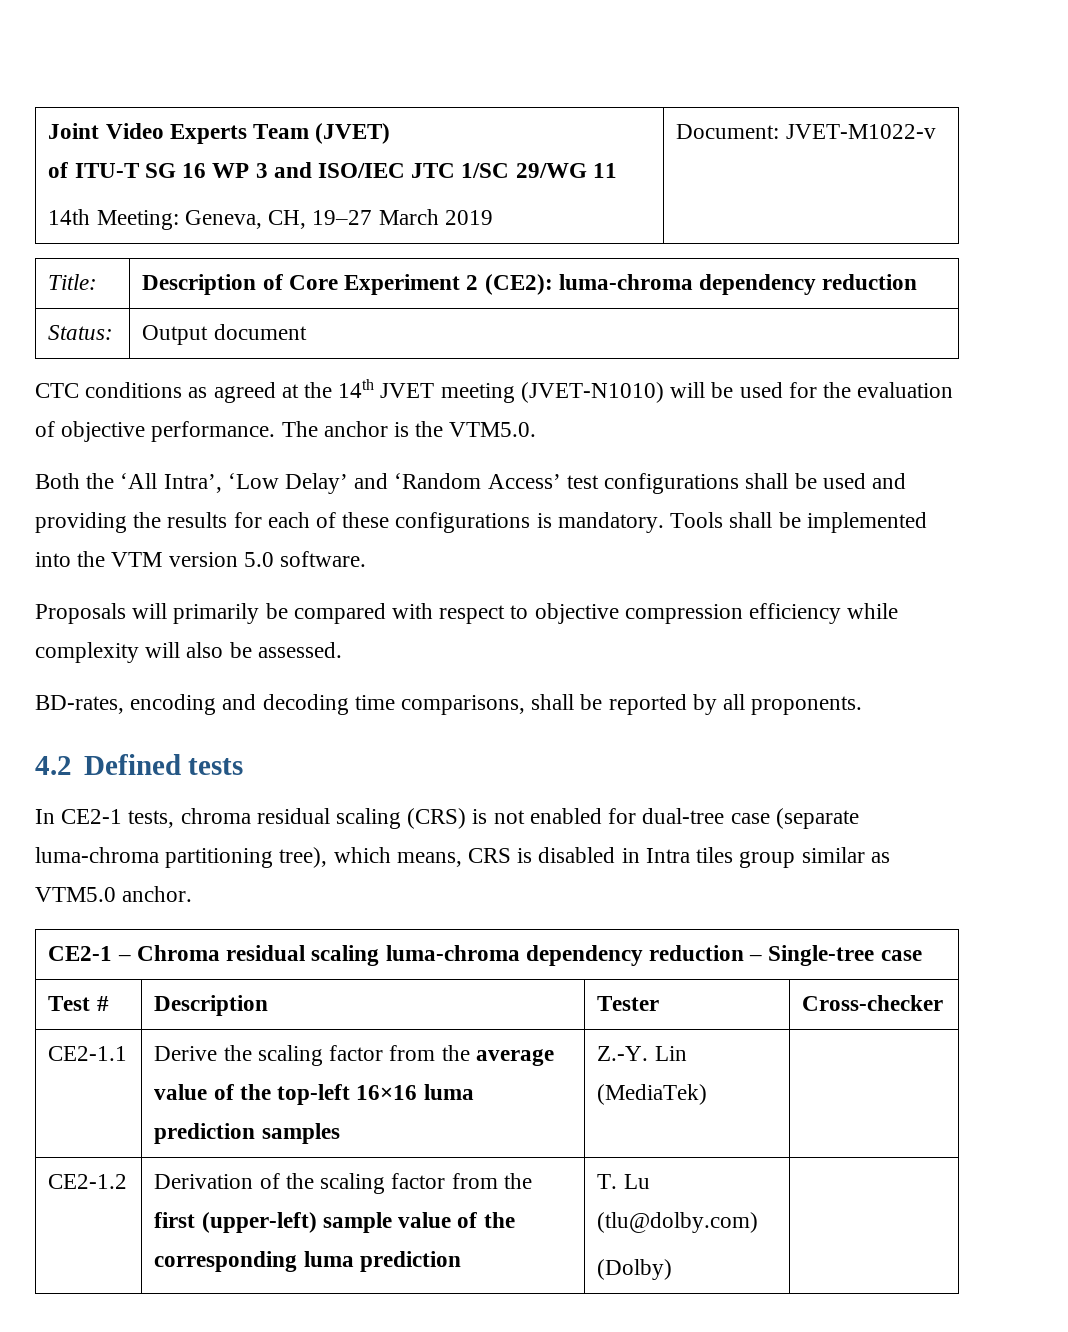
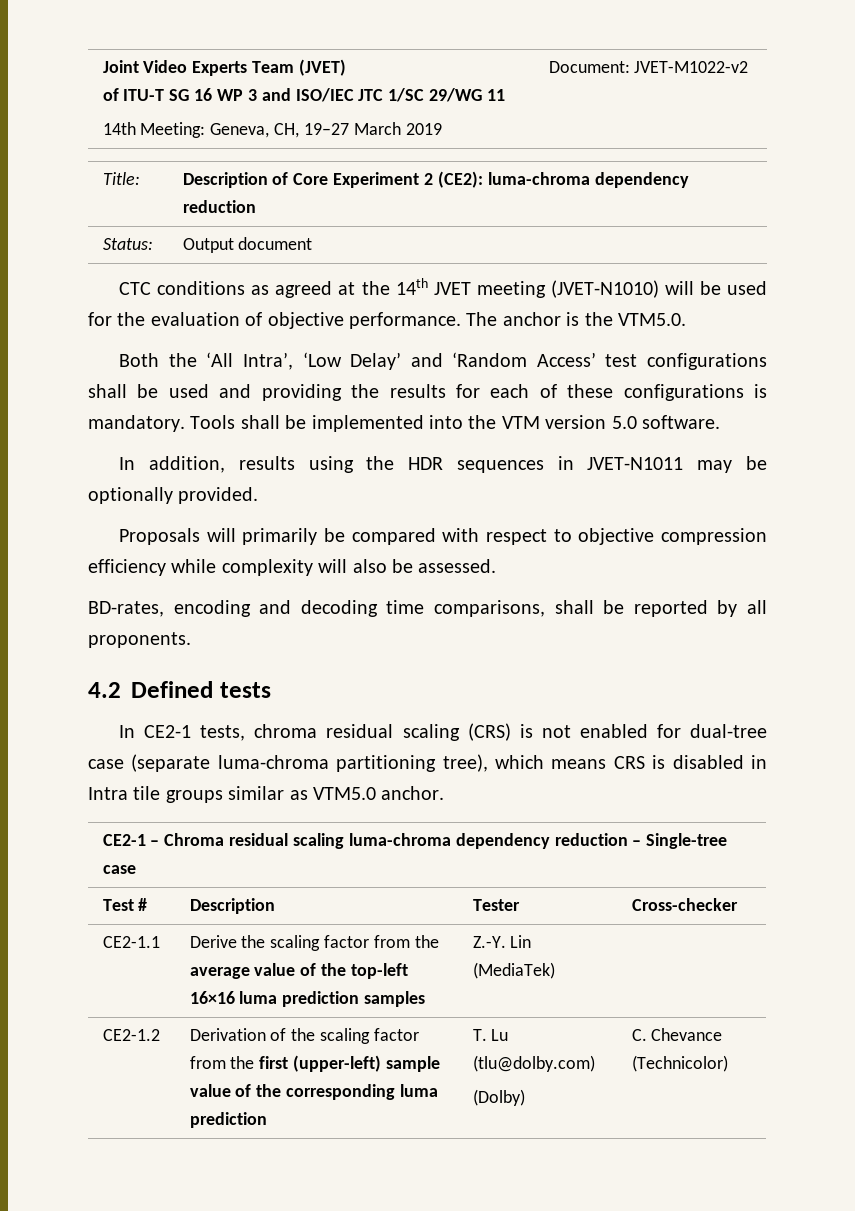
  Joint Video Experts Team (JVET)
  of ITU-T SG 16 WP 3 and ISO/IEC JTC 1/SC 29/WG 11
- 14th Meeting: Geneva, CH, 19–27 March 2019 | Document: JVET-M1022-v
+ 14th Meeting: Geneva, CH, 19–27 March 2019 | Document: JVET-M1022-v2
+ In addition, results using the HDR sequences in JVET-N1011 may be optionally provided.
- In CE2-1 tests, chroma residual scaling (CRS) is not enabled for dual-tree case (separate luma-chroma partitioning tree), which means, CRS is disabled in Intra tiles group similar as VTM5.0 anchor.
+ In CE2-1 tests, chroma residual scaling (CRS) is not enabled for dual-tree case (separate luma-chroma partitioning tree), which means CRS is disabled in Intra tile groups similar as VTM5.0 anchor.
  CE2-1.2 | Derivation of the scaling factor from the first (upper-left) sample value of the corresponding luma prediction | T. Lu (tlu@dolby.com)
- (Dolby) |
+ (Dolby) | C. Chevance (Technicolor)

